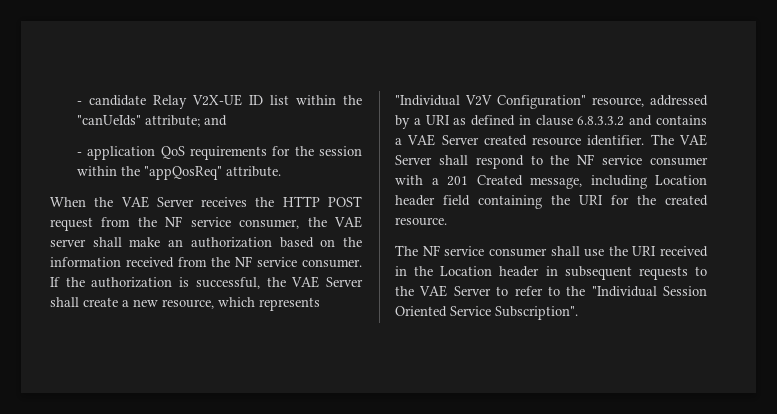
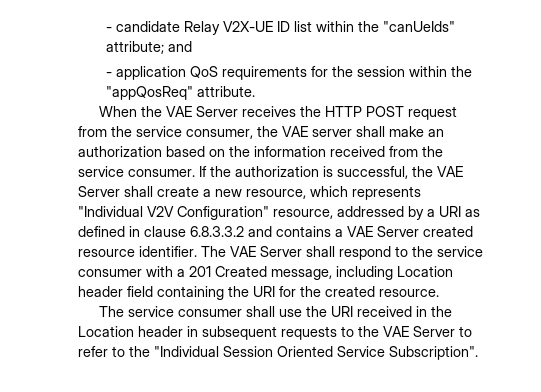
- When the VAE Server receives the HTTP POST request from the NF service consumer, the VAE server shall make an authorization based on the information received from the NF service consumer.
+ When the VAE Server receives the HTTP POST request from the service consumer, the VAE server shall make an authorization based on the information received from the service consumer.
- The VAE Server shall respond to the NF service consumer with a 201 Created message, including Location header field containing the URI for the created resource.
+ The VAE Server shall respond to the service consumer with a 201 Created message, including Location header field containing the URI for the created resource.
- The NF service consumer shall use the URI received in the Location header in subsequent requests to the VAE Server to refer to the "Individual Session Oriented Service Subscription".
+ The service consumer shall use the URI received in the Location header in subsequent requests to the VAE Server to refer to the "Individual Session Oriented Service Subscription".

